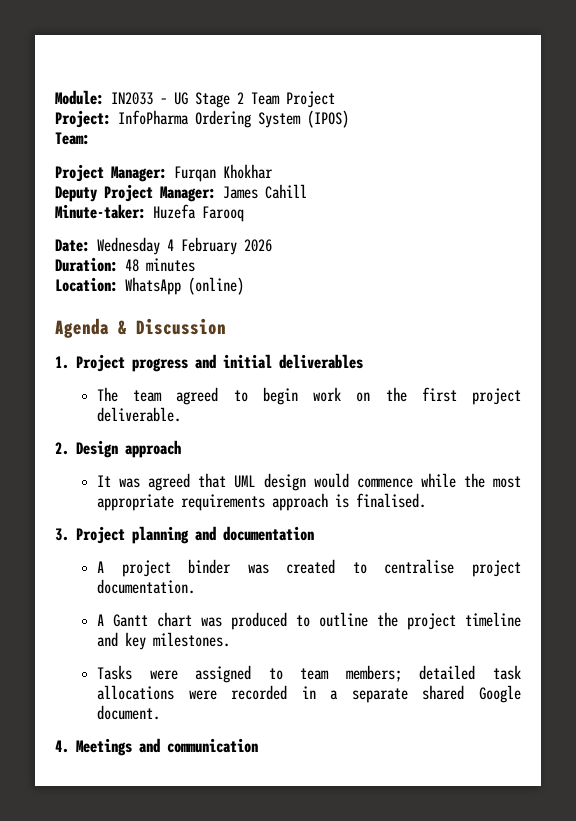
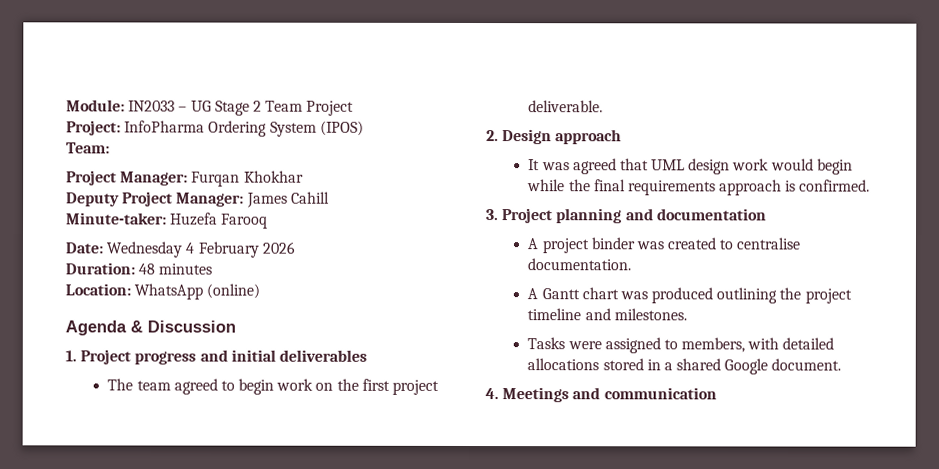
- It was agreed that UML design would commence while the most appropriate requirements approach is finalised.
+ It was agreed that UML design work would begin while the final requirements approach is confirmed.
- A project binder was created to centralise project documentation.
+ A project binder was created to centralise documentation.
- A Gantt chart was produced to outline the project timeline and key milestones.
+ A Gantt chart was produced outlining the project timeline and milestones.
- Tasks were assigned to team members; detailed task allocations were recorded in a separate shared Google document.
+ Tasks were assigned to members, with detailed allocations stored in a shared Google document.

